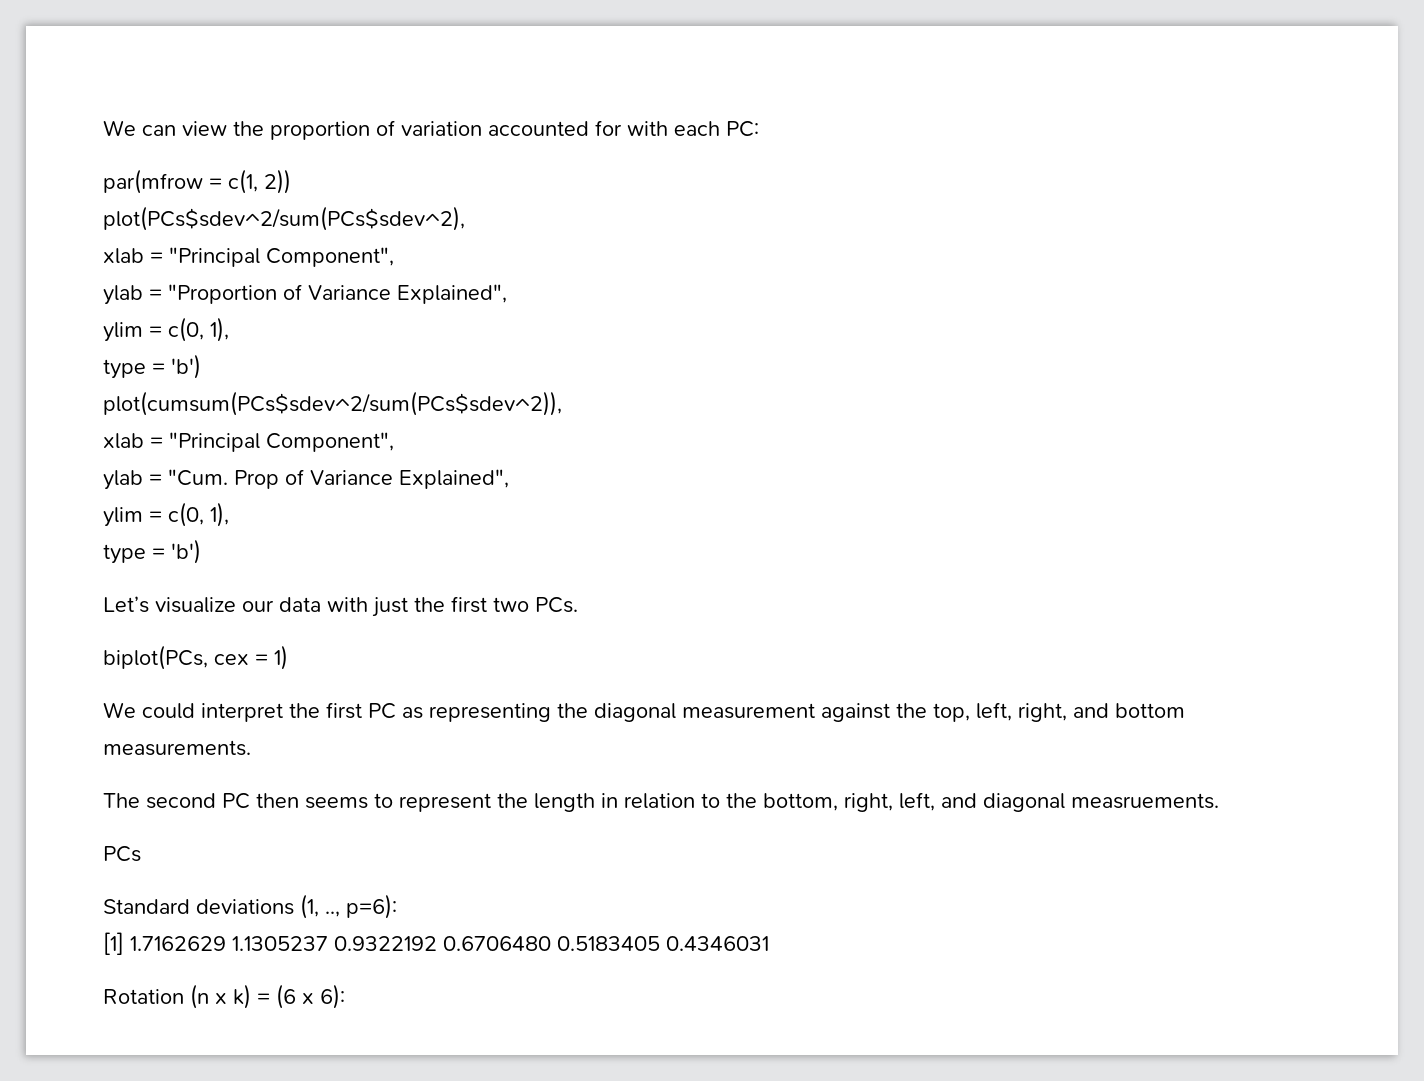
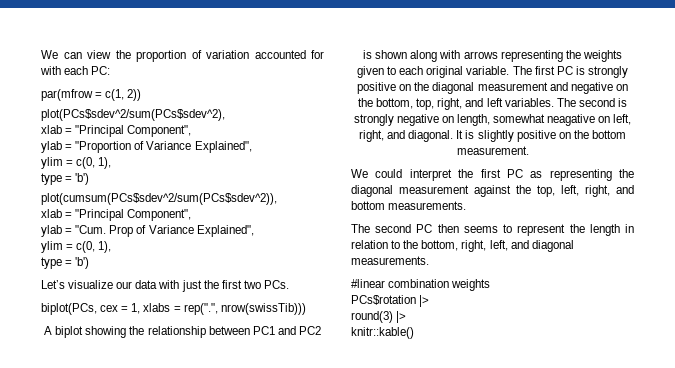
- biplot(PCs, cex = 1)
+ biplot(PCs, cex = 1, xlabs = rep(".", nrow(swissTib)))
+ A biplot showing the relationship between PC1 and PC2 is shown along with arrows representing the weights given to each original variable. The first PC is strongly positive on the diagonal measurement and negative on the bottom, top, right, and left variables. The second is strongly negative on length, somewhat neagative on left, right, and diagonal. It is slightly positive on the bottom measurement.
- The second PC then seems to represent the length in relation to the bottom, right, left, and diagonal measruements.
- PCs
- Standard deviations (1, .., p=6):
- [1] 1.7162629 1.1305237 0.9322192 0.6706480 0.5183405 0.4346031
- Rotation (n x k) = (6 x 6):
+ The second PC then seems to represent the length in relation to the bottom, right, left, and diagonal measurements.
+ #linear combination weights
+ PCs$rotation |>
+ round(3) |>
+ knitr::kable()

